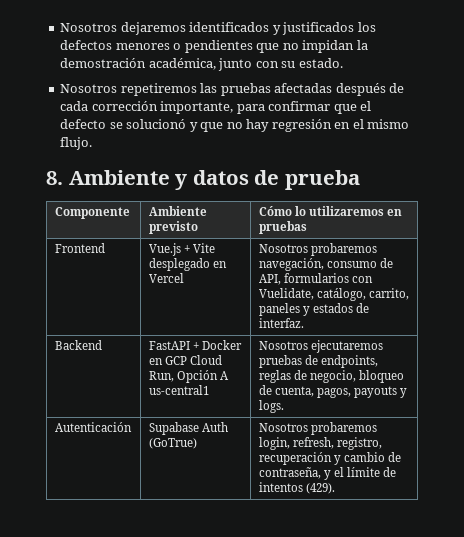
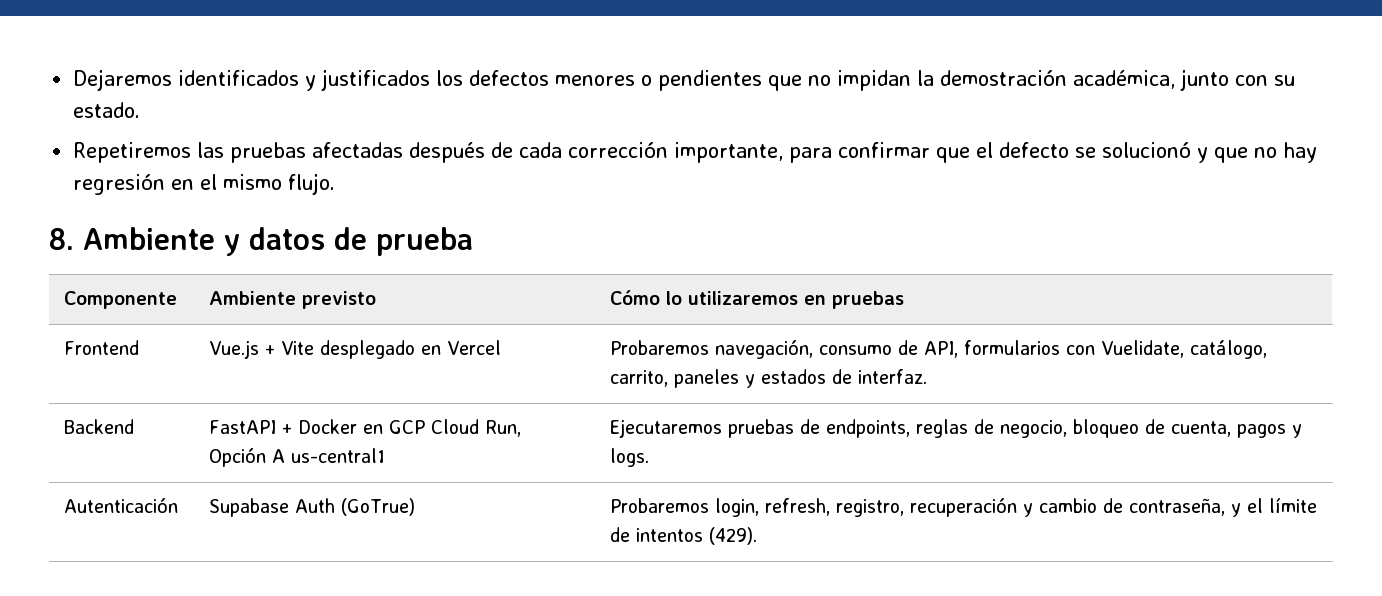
- Nosotros dejaremos identificados y justificados los defectos menores o pendientes que no impidan la demostración académica, junto con su estado.
+ Dejaremos identificados y justificados los defectos menores o pendientes que no impidan la demostración académica, junto con su estado.
- Nosotros repetiremos las pruebas afectadas después de cada corrección importante, para confirmar que el defecto se solucionó y que no hay regresión en el mismo flujo.
+ Repetiremos las pruebas afectadas después de cada corrección importante, para confirmar que el defecto se solucionó y que no hay regresión en el mismo flujo.
- Frontend | Vue.js + Vite desplegado en Vercel | Nosotros probaremos navegación, consumo de API, formularios con Vuelidate, catálogo, carrito, paneles y estados de interfaz.
+ Frontend | Vue.js + Vite desplegado en Vercel | Probaremos navegación, consumo de API, formularios con Vuelidate, catálogo, carrito, paneles y estados de interfaz.
- Backend | FastAPI + Docker en GCP Cloud Run, Opción A us-central1 | Nosotros ejecutaremos pruebas de endpoints, reglas de negocio, bloqueo de cuenta, pagos, payouts y logs.
+ Backend | FastAPI + Docker en GCP Cloud Run, Opción A us-central1 | Ejecutaremos pruebas de endpoints, reglas de negocio, bloqueo de cuenta, pagos y logs.
- Autenticación | Supabase Auth (GoTrue) | Nosotros probaremos login, refresh, registro, recuperación y cambio de contraseña, y el límite de intentos (429).
+ Autenticación | Supabase Auth (GoTrue) | Probaremos login, refresh, registro, recuperación y cambio de contraseña, y el límite de intentos (429).

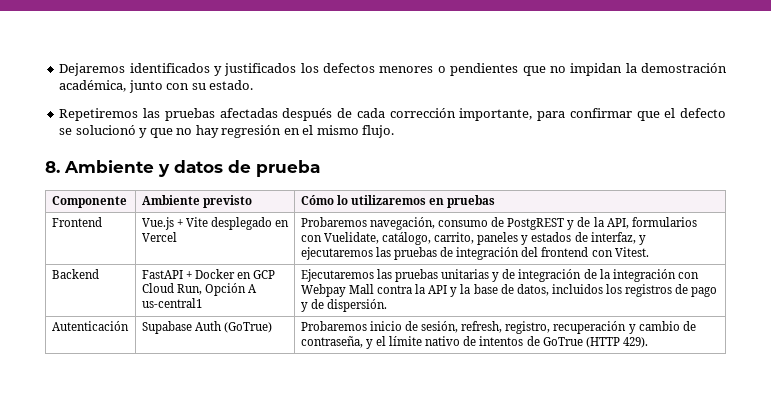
- Frontend | Vue.js + Vite desplegado en Vercel | Probaremos navegación, consumo de API, formularios con Vuelidate, catálogo, carrito, paneles y estados de interfaz.
+ Frontend | Vue.js + Vite desplegado en Vercel | Probaremos navegación, consumo de PostgREST y de la API, formularios con Vuelidate, catálogo, carrito, paneles y estados de interfaz, y ejecutaremos las pruebas de integración del frontend con Vitest.
- Backend | FastAPI + Docker en GCP Cloud Run, Opción A us-central1 | Ejecutaremos pruebas de endpoints, reglas de negocio, bloqueo de cuenta, pagos y logs.
+ Backend | FastAPI + Docker en GCP Cloud Run, Opción A us-central1 | Ejecutaremos las pruebas unitarias y de integración de la integración con Webpay Mall contra la API y la base de datos, incluidos los registros de pago y de dispersión.
- Autenticación | Supabase Auth (GoTrue) | Probaremos login, refresh, registro, recuperación y cambio de contraseña, y el límite de intentos (429).
+ Autenticación | Supabase Auth (GoTrue) | Probaremos inicio de sesión, refresh, registro, recuperación y cambio de contraseña, y el límite nativo de intentos de GoTrue (HTTP 429).

